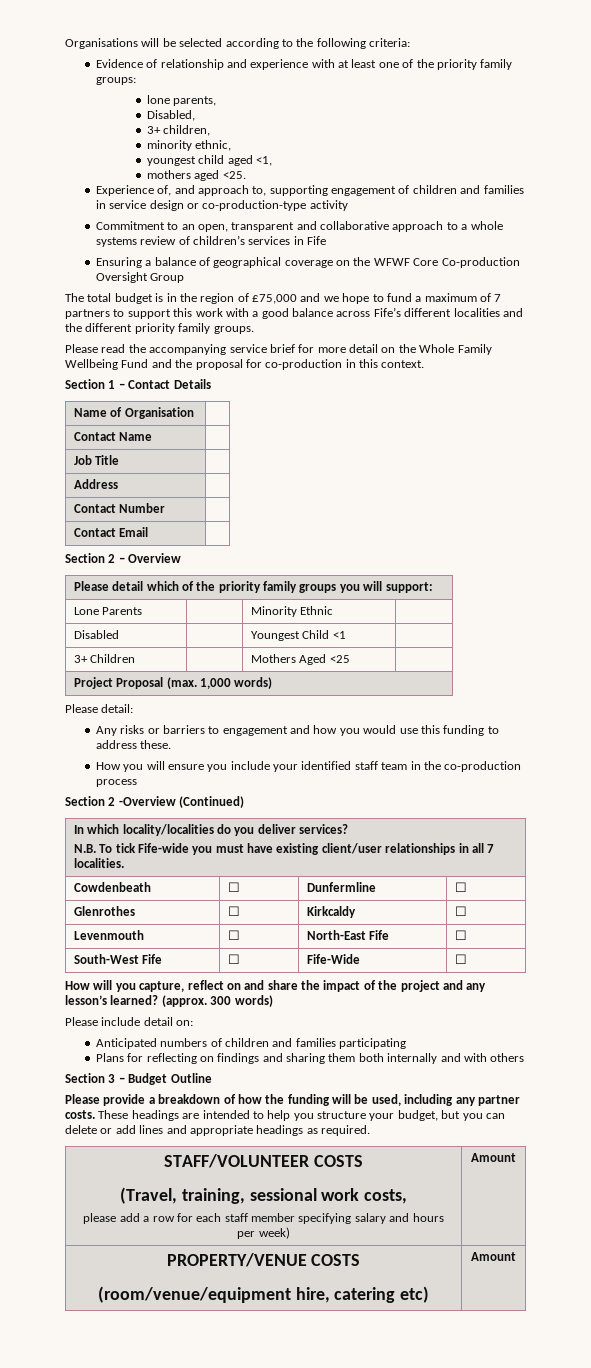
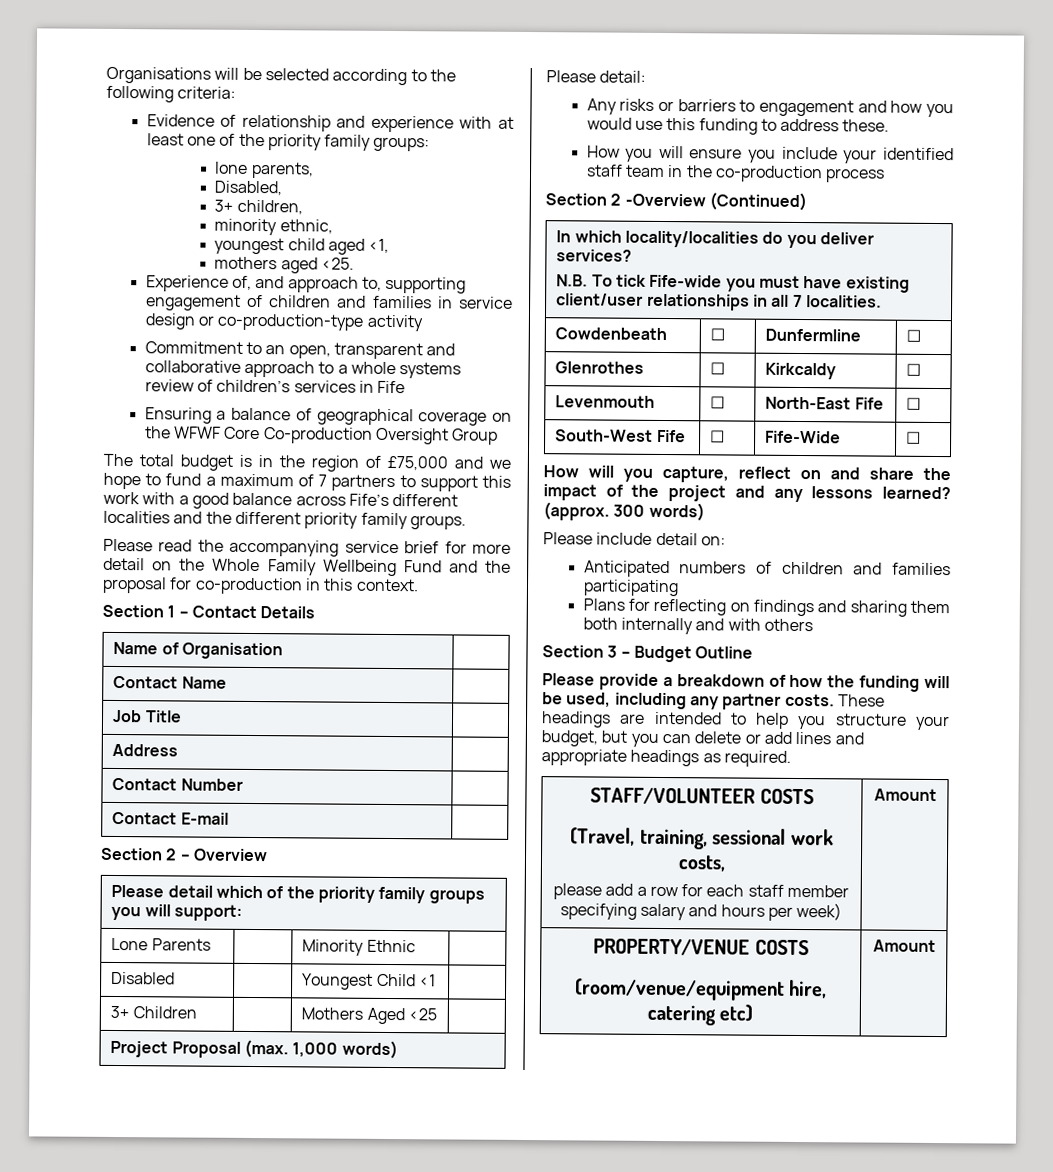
- Contact Email |
+ Contact E-mail |
- How will you capture, reflect on and share the impact of the project and any lesson’s learned?
+ How will you capture, reflect on and share the impact of the project and any lessons learned?

